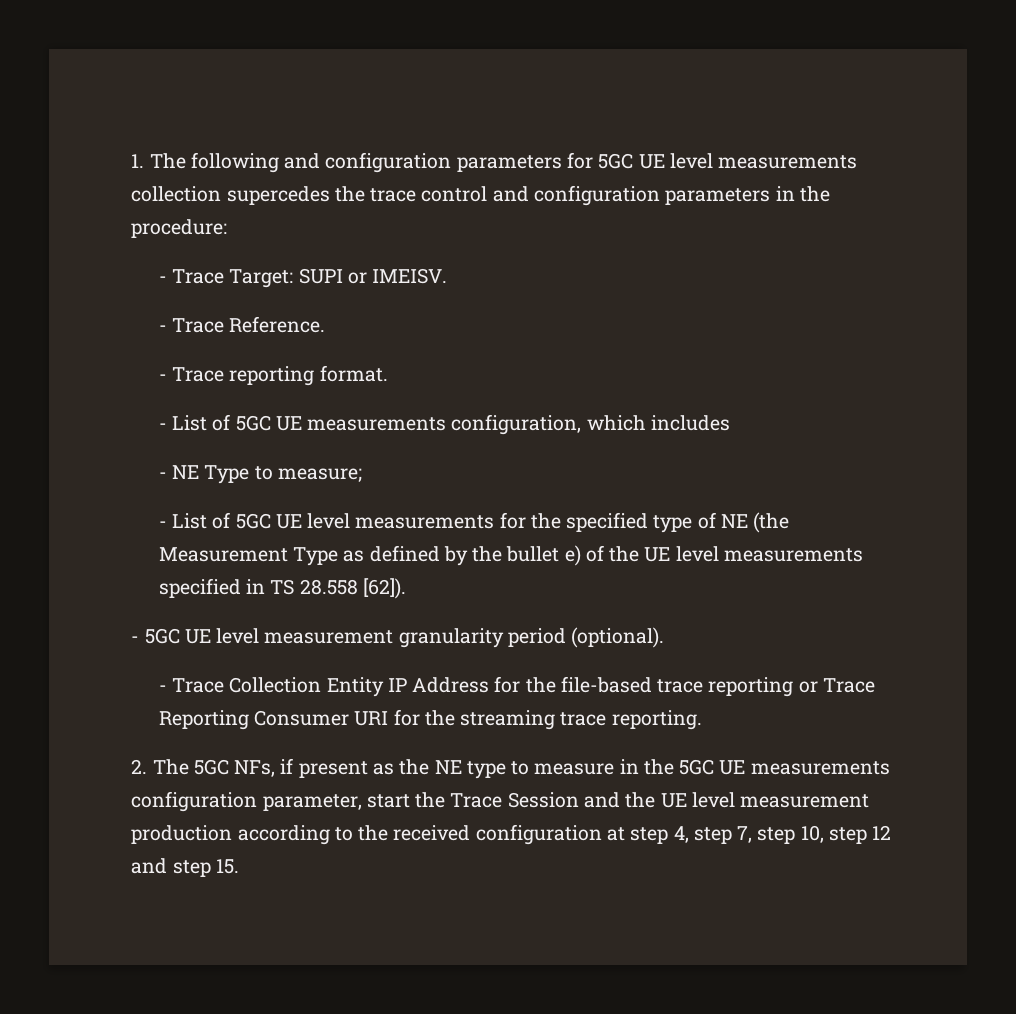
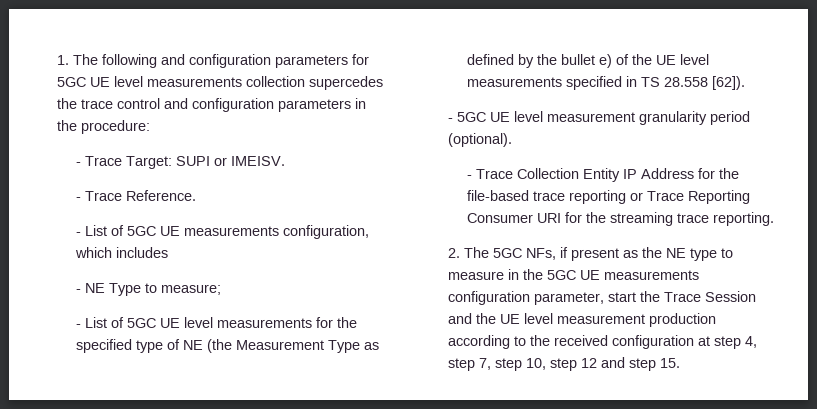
- - Trace reporting format.

